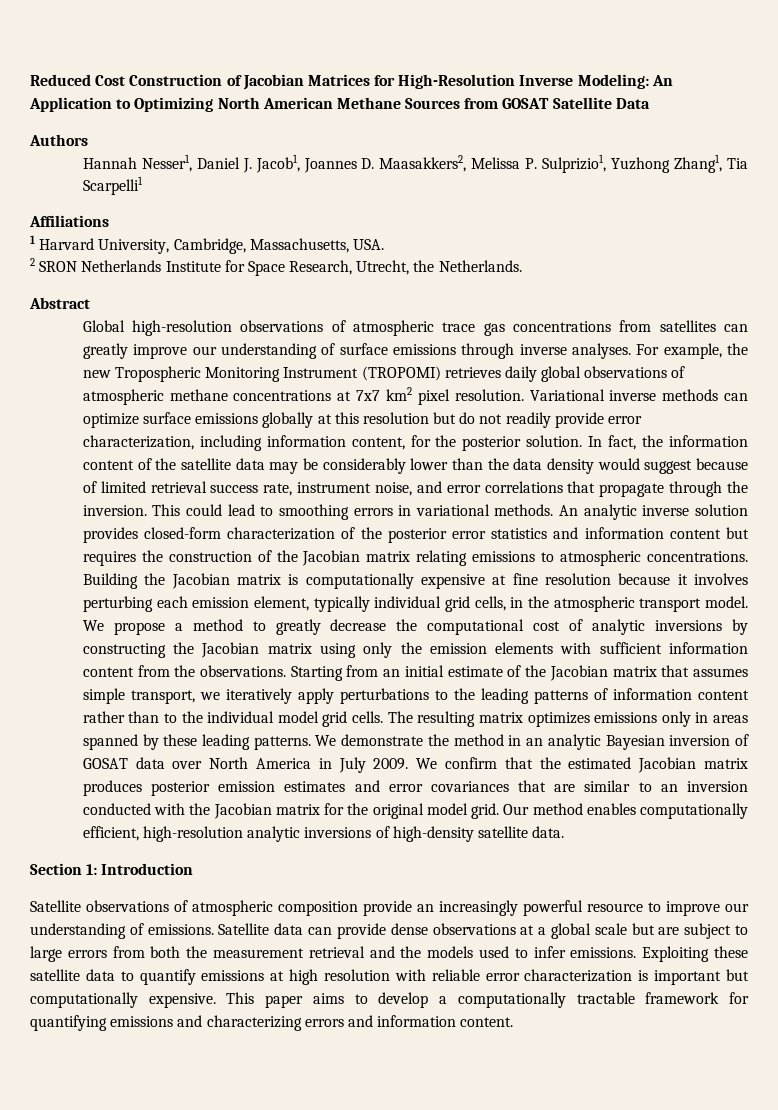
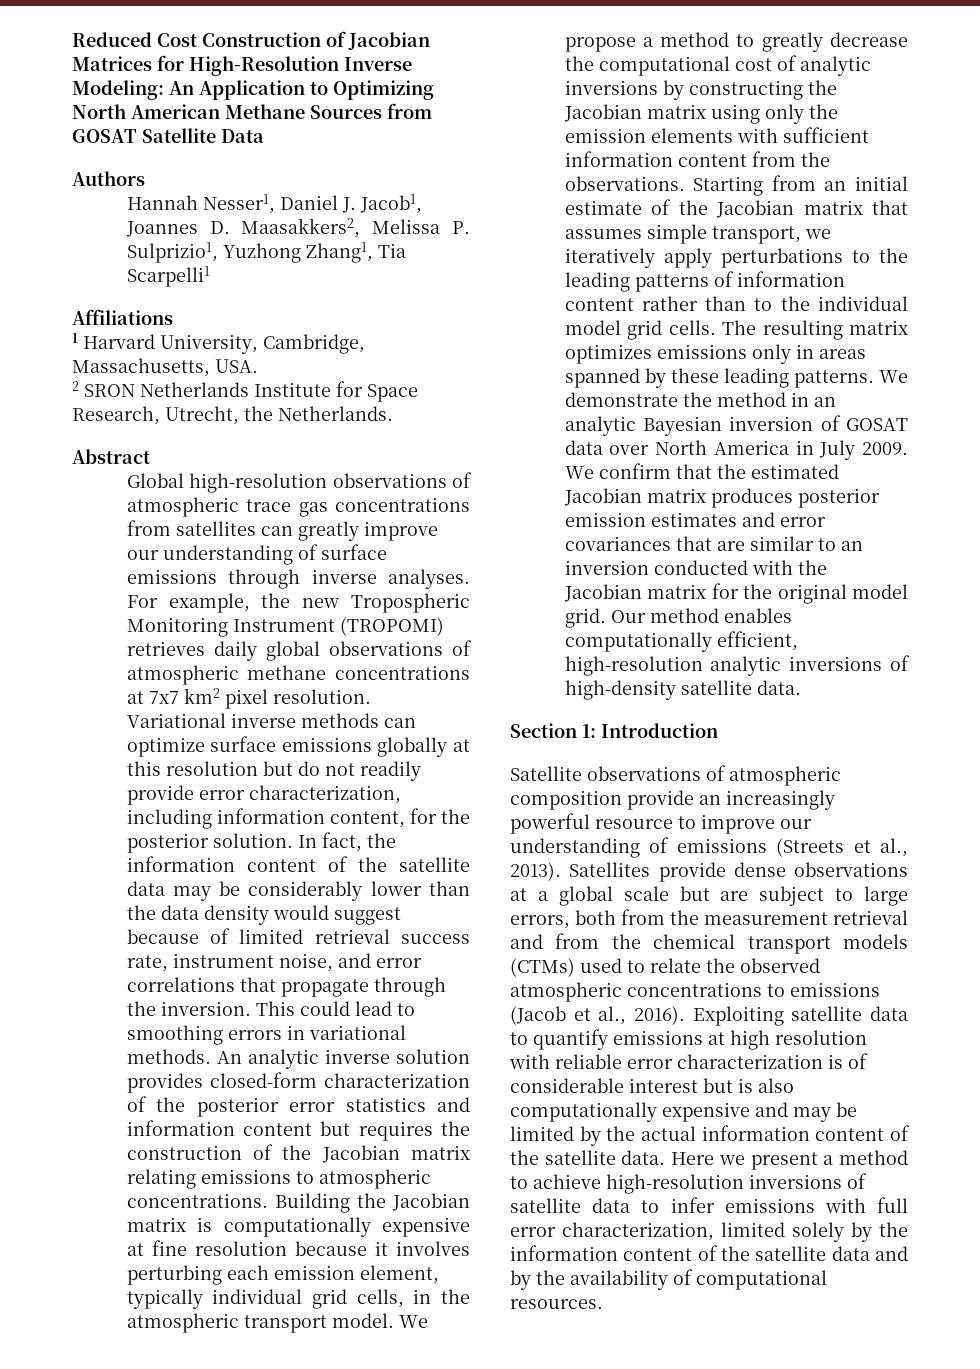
- Satellite observations of atmospheric composition provide an increasingly powerful resource to improve our understanding of emissions. Satellite data can provide dense observations at a global scale but are subject to large errors from both the measurement retrieval and the models used to infer emissions. Exploiting these satellite data to quantify emissions at high resolution with reliable error characterization is important but computationally expensive. This paper aims to develop a computationally tractable framework for quantifying emissions and characterizing errors and information content.
+ Satellite observations of atmospheric composition provide an increasingly powerful resource to improve our understanding of emissions (Streets et al., 2013). Satellites provide dense observations at a global scale but are subject to large errors, both from the measurement retrieval and from the chemical transport models (CTMs) used to relate the observed atmospheric concentrations to emissions (Jacob et al., 2016). Exploiting satellite data to quantify emissions at high resolution with reliable error characterization is of considerable interest but is also computationally expensive and may be limited by the actual information content of the satellite data. Here we present a method to achieve high-resolution inversions of satellite data to infer emissions with full error characterization, limited solely by the information content of the satellite data and by the availability of computational resources.

